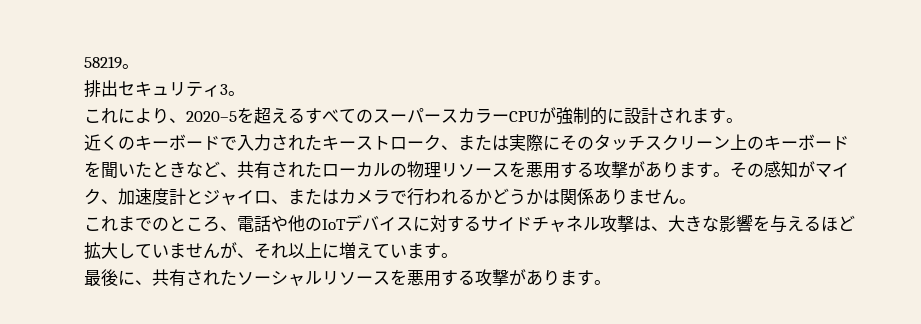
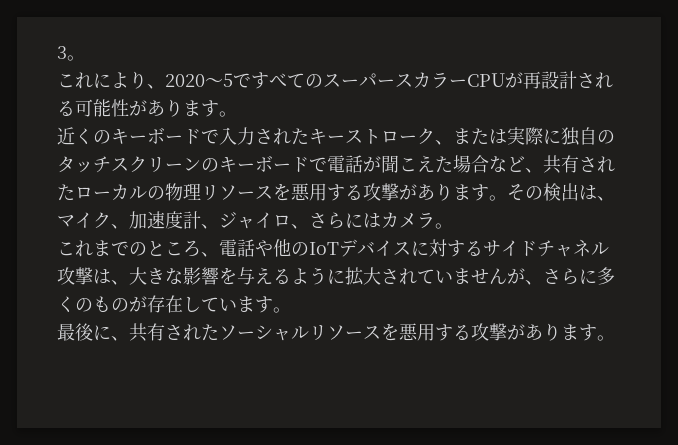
- 58219。
- 排出セキュリティ3。
+ 3。
- これにより、2020–5を超えるすべてのスーパースカラーCPUが強制的に設計されます。
+ これにより、2020〜5ですべてのスーパースカラーCPUが再設計される可能性があります。
- 近くのキーボードで入力されたキーストローク、または実際にそのタッチスクリーン上のキーボードを聞いたときなど、共有されたローカルの物理リソースを悪用する攻撃があります。
+ 近くのキーボードで入力されたキーストローク、または実際に独自のタッチスクリーンのキーボードで電話が聞こえた場合など、共有されたローカルの物理リソースを悪用する攻撃があります。
- その感知がマイク、加速度計とジャイロ、またはカメラで行われるかどうかは関係ありません。
+ その検出は、マイク、加速度計、ジャイロ、さらにはカメラ。
- これまでのところ、電話や他のIoTデバイスに対するサイドチャネル攻撃は、大きな影響を与えるほど拡大していませんが、それ以上に増えています。
+ これまでのところ、電話や他のIoTデバイスに対するサイドチャネル攻撃は、大きな影響を与えるように拡大されていませんが、さらに多くのものが存在しています。

